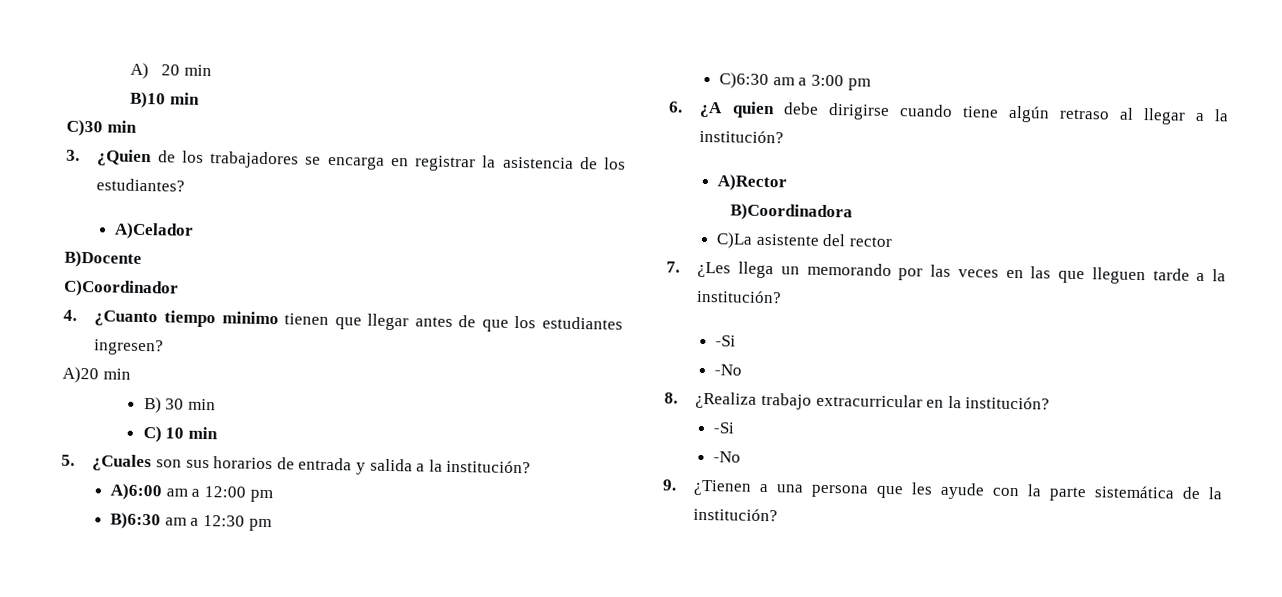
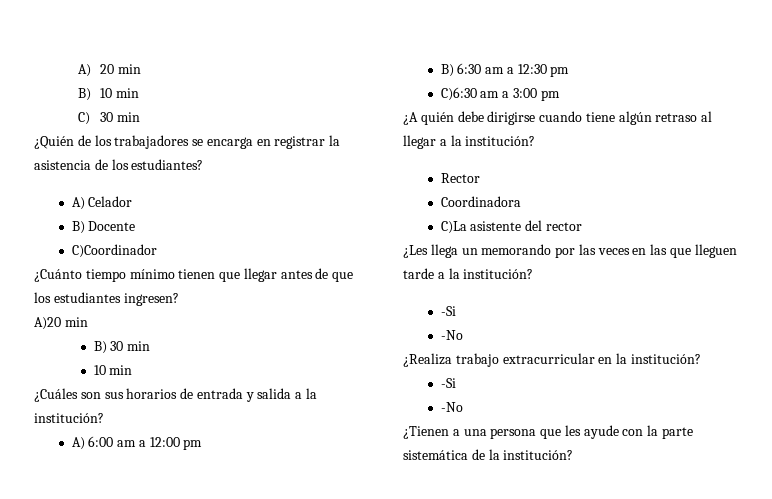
- B)10 min
- C)30 min
- 3. ¿Quien de los trabajadores se encarga en registrar la asistencia de los estudiantes?
+ B) 10 min
+ C) 30 min
+ ¿Quién de los trabajadores se encarga en registrar la asistencia de los estudiantes?
- A)Celador
- B)Docente
+ A) Celador
+ B) Docente
  C)Coordinador
- 4. ¿Cuanto tiempo minimo tienen que llegar antes de que los estudiantes ingresen?
+ ¿Cuánto tiempo mínimo tienen que llegar antes de que los estudiantes ingresen?
  B) 30 min
- C) 10 min
- 5. ¿Cuales son sus horarios de entrada y salida a la institución?
+ 10 min
+ ¿Cuáles son sus horarios de entrada y salida a la institución?
- A)6:00 am a 12:00 pm
+ A) 6:00 am a 12:00 pm
- B)6:30 am a 12:30 pm
+ B) 6:30 am a 12:30 pm
- 6. ¿A quien debe dirigirse cuando tiene algún retraso al llegar a la institución?
+ ¿A quién debe dirigirse cuando tiene algún retraso al llegar a la institución?
- A)Rector
- B)Coordinadora
+ Rector
+ Coordinadora
- 7. ¿Les llega un memorando por las veces en las que lleguen tarde a la institución?
+ ¿Les llega un memorando por las veces en las que lleguen tarde a la institución?
- 8. ¿Realiza trabajo extracurricular en la institución?
+ ¿Realiza trabajo extracurricular en la institución?
- 9. ¿Tienen a una persona que les ayude con la parte sistemática de la institución?
+ ¿Tienen a una persona que les ayude con la parte sistemática de la institución?

